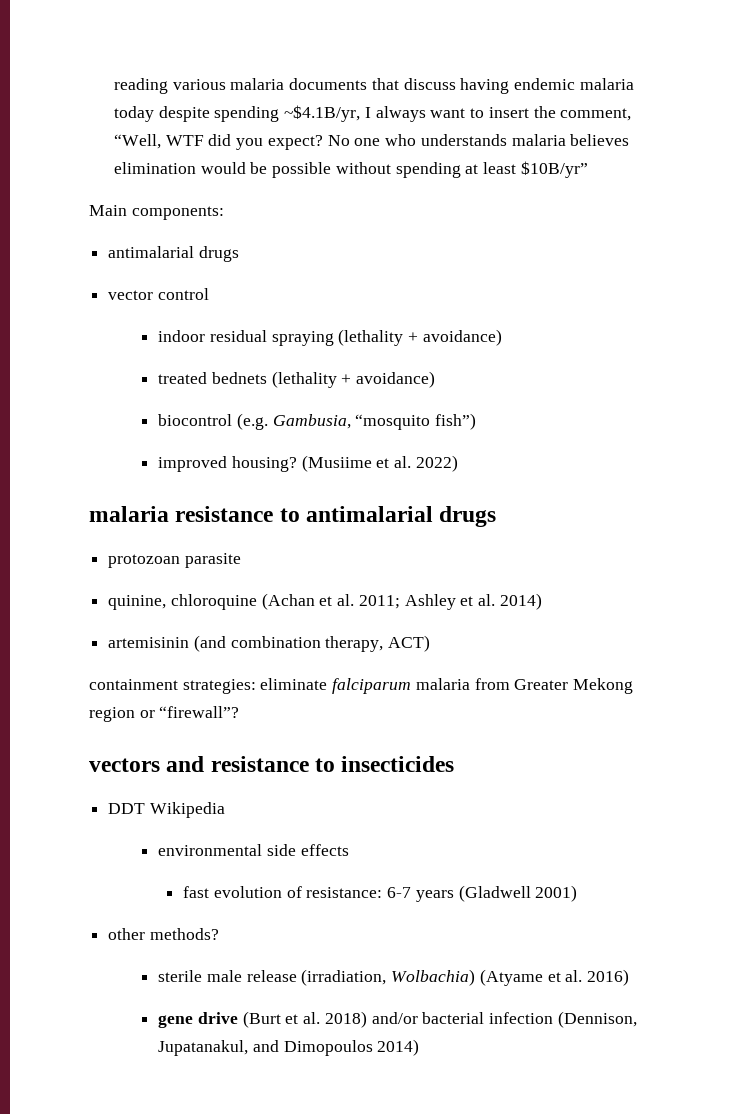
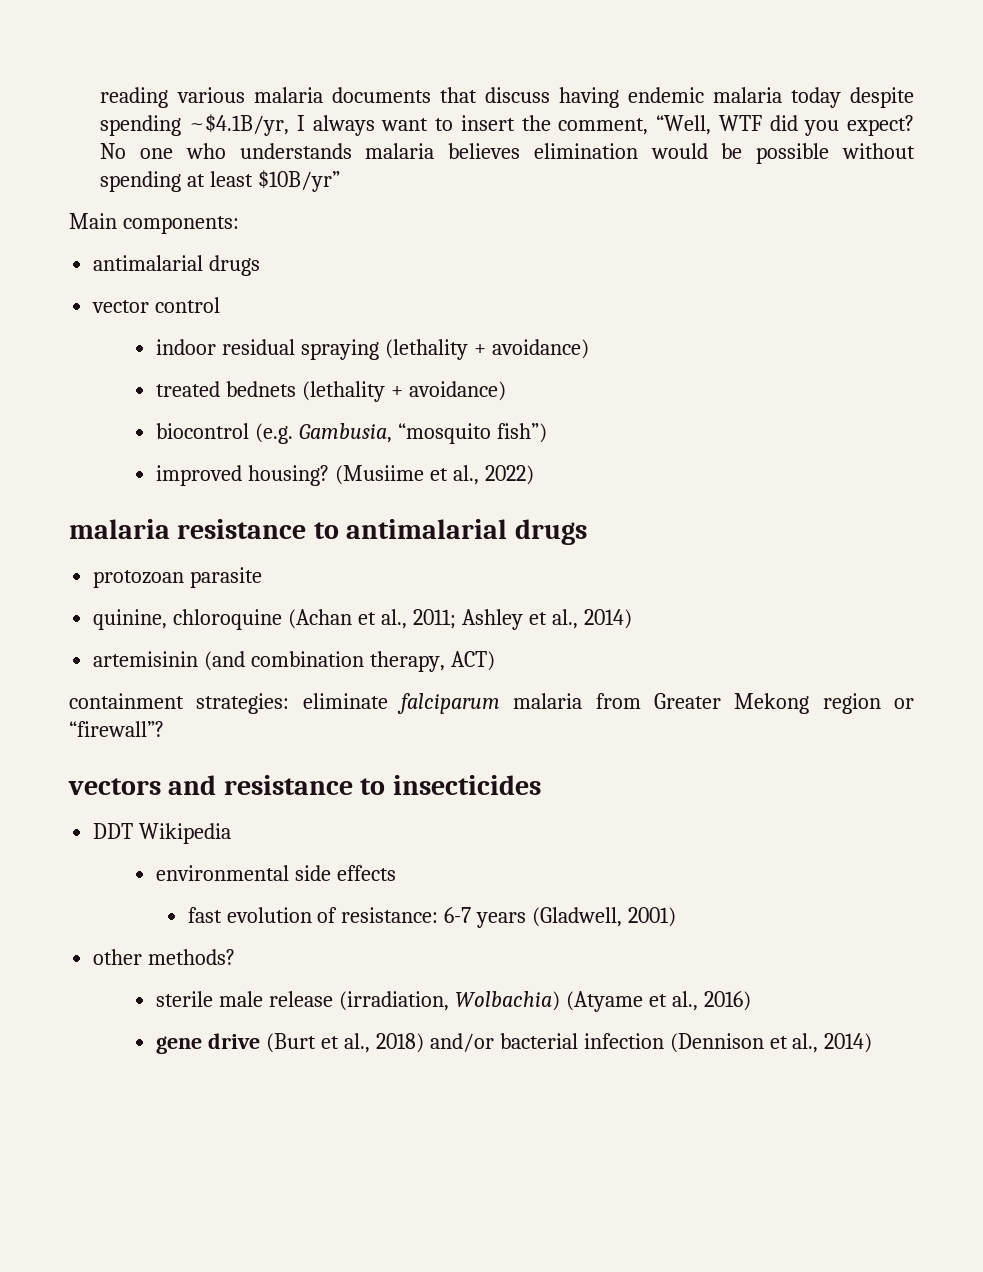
- (Musiime et al. 2022)
+ (Musiime et al., 2022)
- quinine, chloroquine (Achan et al. 2011; Ashley et al. 2014)
+ quinine, chloroquine (Achan et al., 2011; Ashley et al., 2014)
- fast evolution of resistance: 6-7 years (Gladwell 2001)
+ fast evolution of resistance: 6-7 years (Gladwell, 2001)
- sterile male release (irradiation, Wolbachia) (Atyame et al. 2016)
+ sterile male release (irradiation, Wolbachia) (Atyame et al., 2016)
- gene drive (Burt et al. 2018) and/or bacterial infection (Dennison, Jupatanakul, and Dimopoulos 2014)
+ gene drive (Burt et al., 2018) and/or bacterial infection (Dennison et al., 2014)

